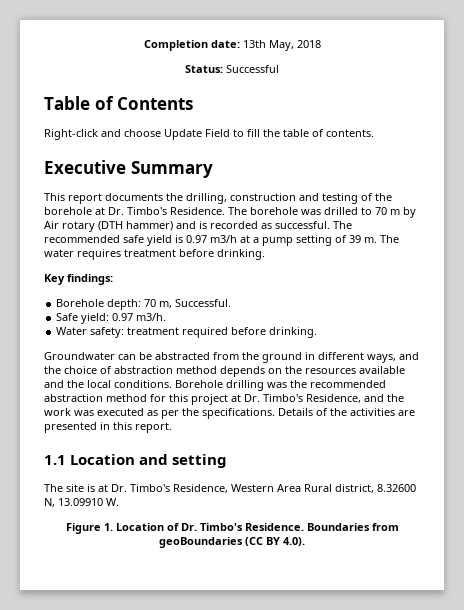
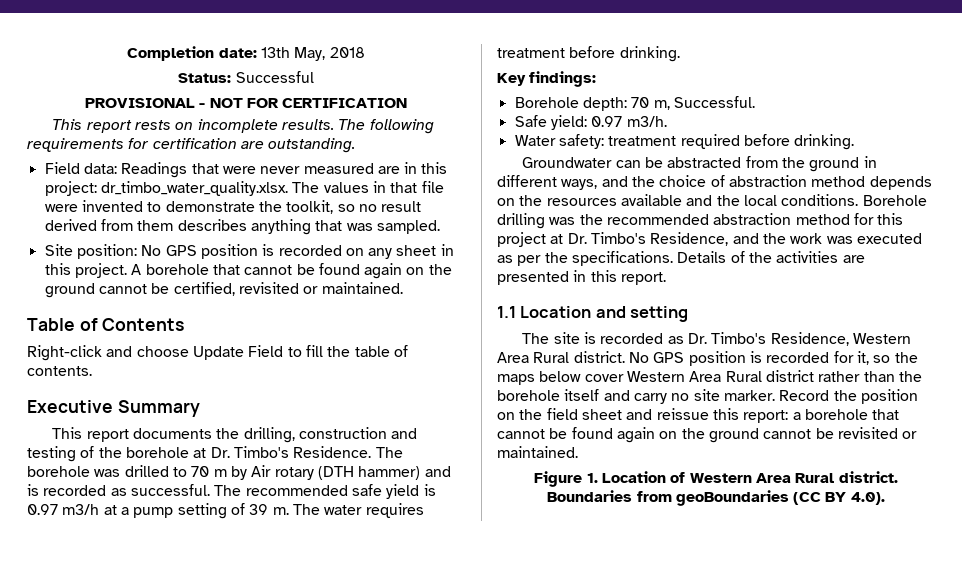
+ PROVISIONAL - NOT FOR CERTIFICATION
+ This report rests on incomplete results. The following requirements for certification are outstanding.
+ Field data: Readings that were never measured are in this project: dr_timbo_water_quality.xlsx. The values in that file were invented to demonstrate the toolkit, so no result derived from them describes anything that was sampled.
+ Site position: No GPS position is recorded on any sheet in this project. A borehole that cannot be found again on the ground cannot be certified, revisited or maintained.
- The site is at Dr. Timbo's Residence, Western Area Rural district, 8.32600 N, 13.09910 W.
+ The site is recorded as Dr. Timbo's Residence, Western Area Rural district. No GPS position is recorded for it, so the maps below cover Western Area Rural district rather than the borehole itself and carry no site marker. Record the position on the field sheet and reissue this report: a borehole that cannot be found again on the ground cannot be revisited or maintained.
- Figure 1. Location of Dr. Timbo's Residence.
+ Figure 1. Location of Western Area Rural district.

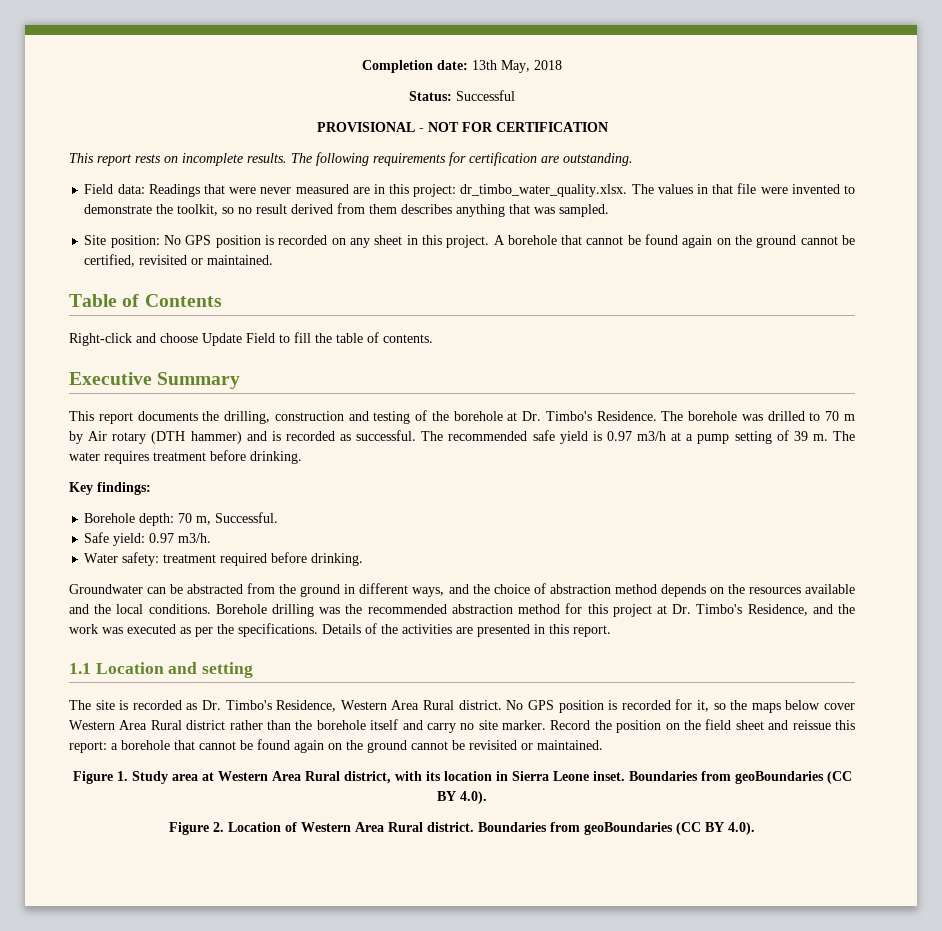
- Figure 1. Location of Western Area Rural district.
+ Figure 1. Study area at Western Area Rural district, with its location in Sierra Leone inset. Boundaries from geoBoundaries (CC BY 4.0).
+ Figure 2. Location of Western Area Rural district.

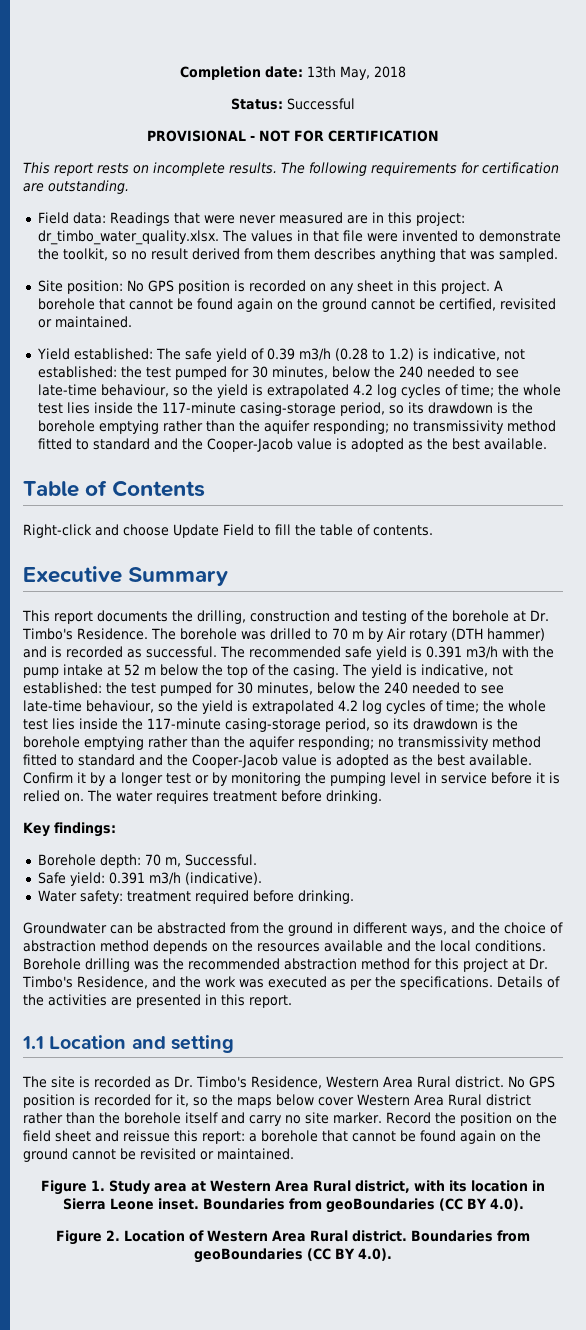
+ Yield established: The safe yield of 0.39 m3/h (0.28 to 1.2) is indicative, not established: the test pumped for 30 minutes, below the 240 needed to see late-time behaviour, so the yield is extrapolated 4.2 log cycles of time; the whole test lies inside the 117-minute casing-storage period, so its drawdown is the borehole emptying rather than the aquifer responding; no transmissivity method fitted to standard and the Cooper-Jacob value is adopted as the best available.
- The recommended safe yield is 0.97 m3/h at a pump setting of 39 m.
+ The recommended safe yield is 0.391 m3/h with the pump intake at 52 m below the top of the casing. The yield is indicative, not established: the test pumped for 30 minutes, below the 240 needed to see late-time behaviour, so the yield is extrapolated 4.2 log cycles of time; the whole test lies inside the 117-minute casing-storage period, so its drawdown is the borehole emptying rather than the aquifer responding; no transmissivity method fitted to standard and the Cooper-Jacob value is adopted as the best available. Confirm it by a longer test or by monitoring the pumping level in service before it is relied on.
- Safe yield: 0.97 m3/h.
+ Safe yield: 0.391 m3/h (indicative).

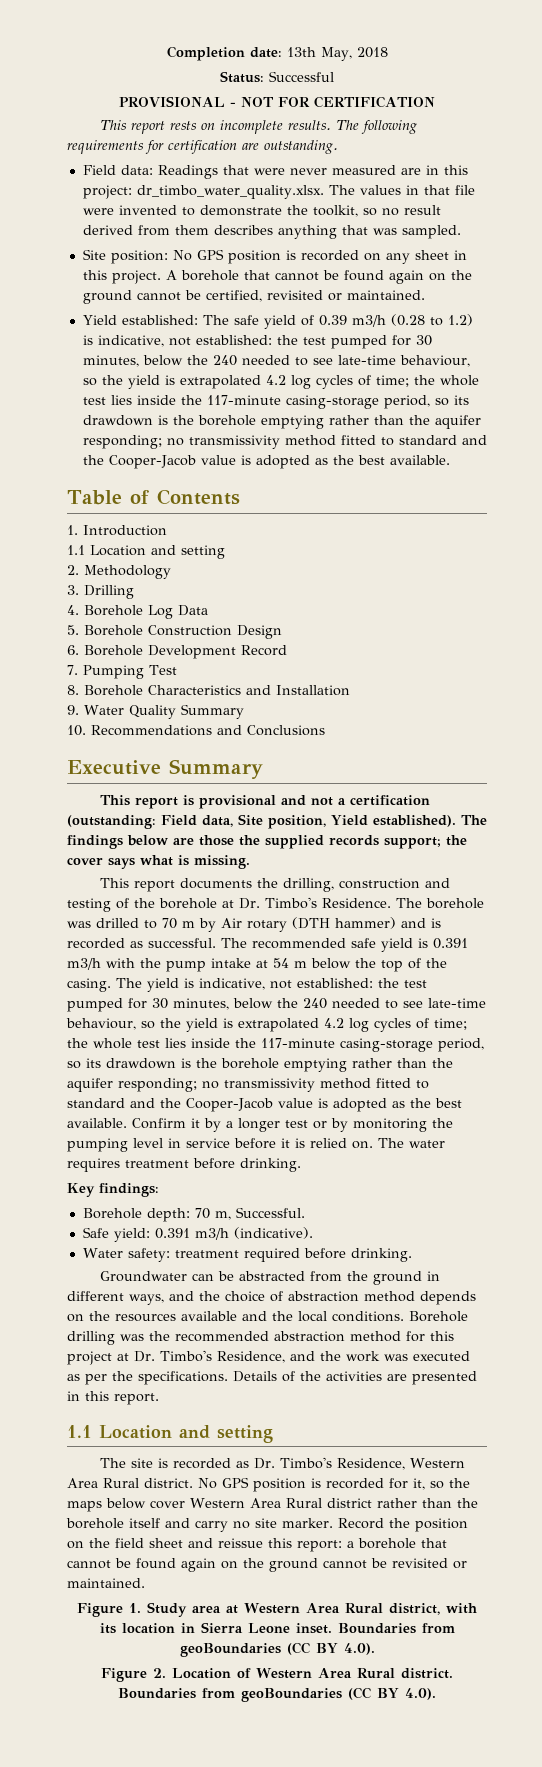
- Right-click and choose Update Field to fill the table of contents.
+ 1. Introduction
+ 1.1 Location and setting
+ 2. Methodology
+ 3. Drilling
+ 4. Borehole Log Data
+ 5. Borehole Construction Design
+ 6. Borehole Development Record
+ 7. Pumping Test
+ 8. Borehole Characteristics and Installation
+ 9. Water Quality Summary
+ 10. Recommendations and Conclusions
  Executive Summary
+ This report is provisional and not a certification (outstanding: Field data, Site position, Yield established). The findings below are those the supplied records support; the cover says what is missing.
- The recommended safe yield is 0.391 m3/h with the pump intake at 52 m below the top of the casing.
+ The recommended safe yield is 0.391 m3/h with the pump intake at 54 m below the top of the casing.

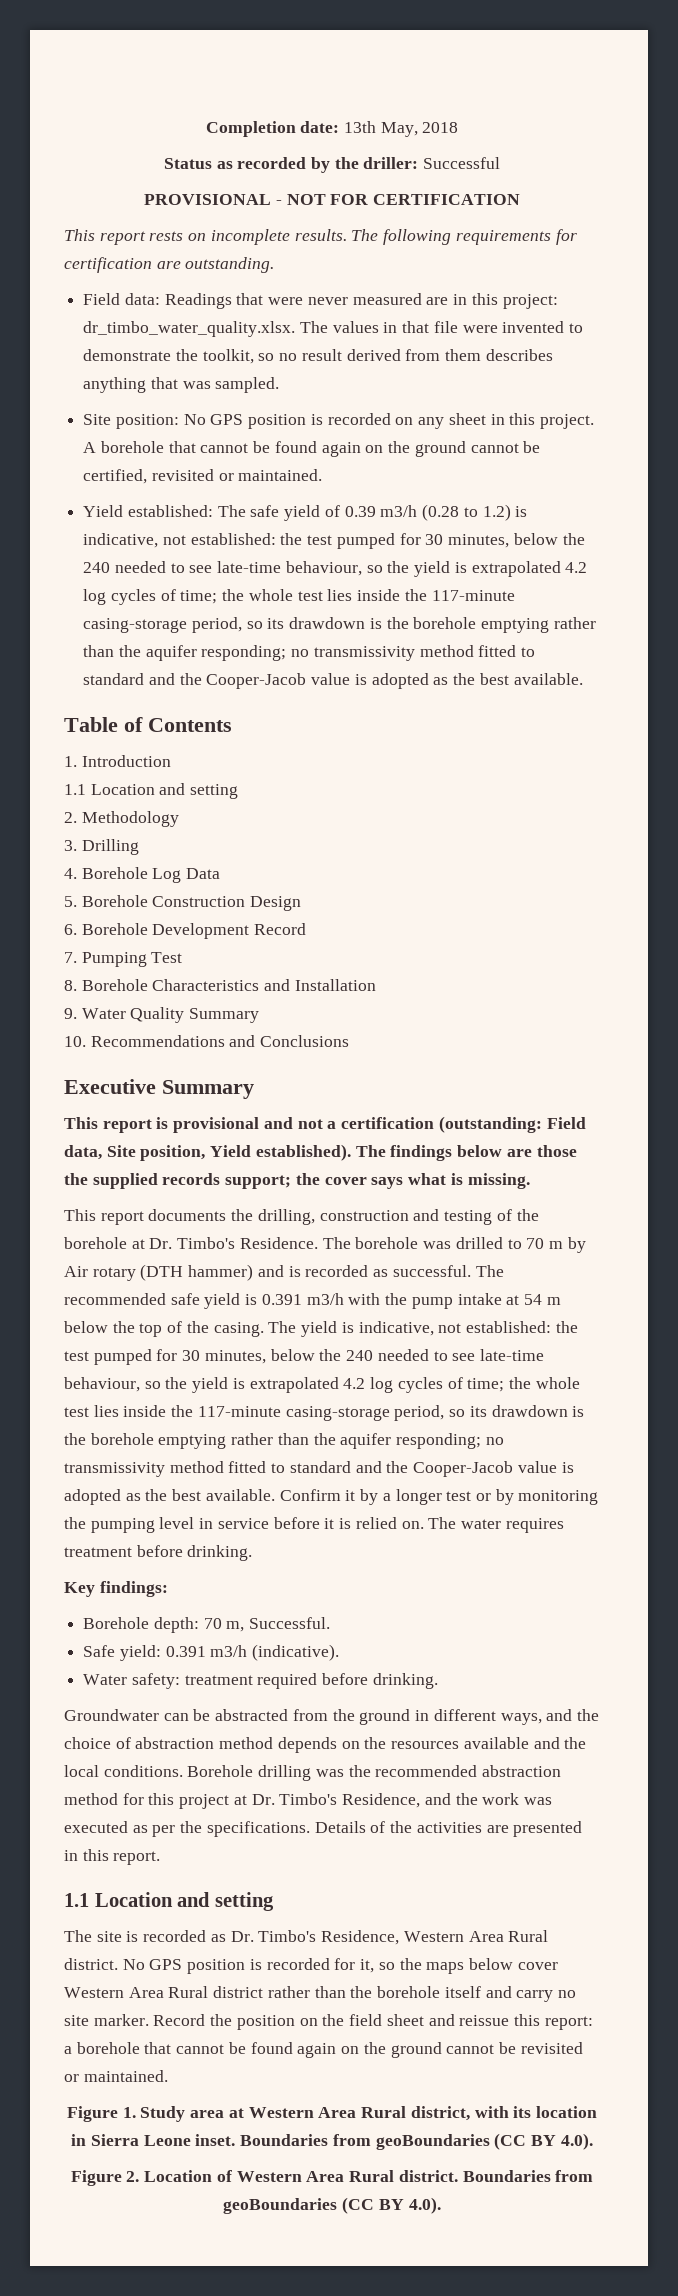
- Status: Successful
+ Status as recorded by the driller: Successful

